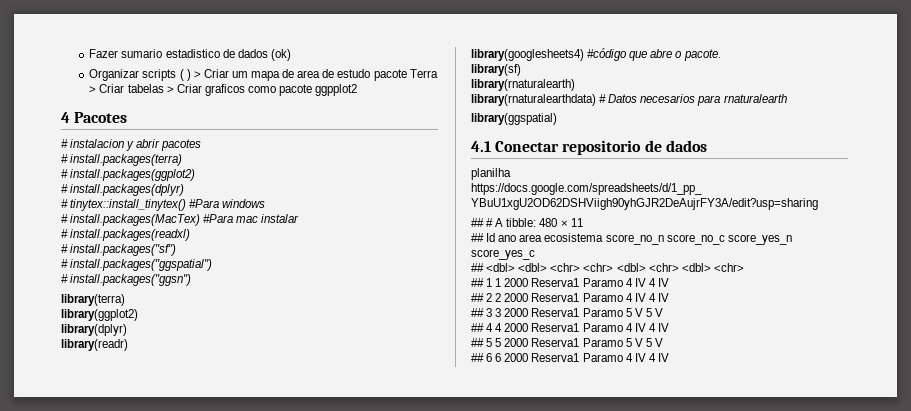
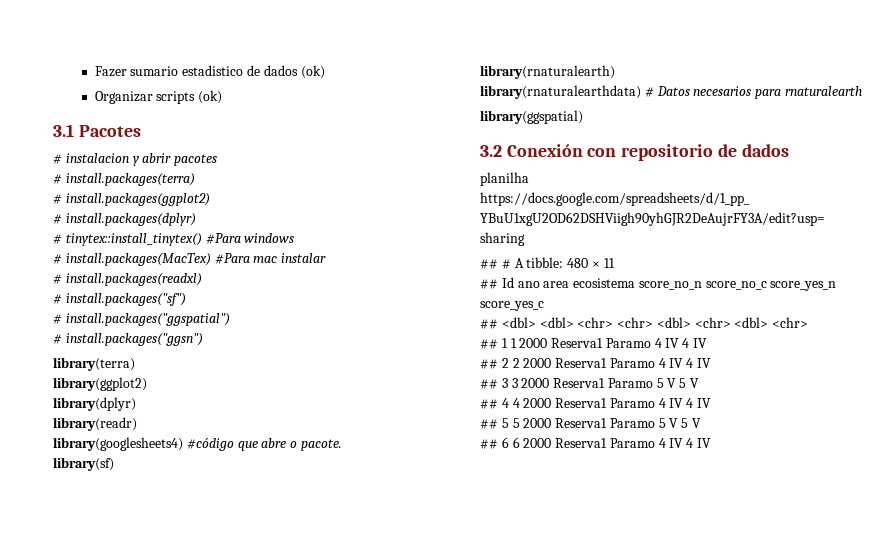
- Organizar scripts ( ) > Criar um mapa de area de estudo pacote Terra > Criar tabelas > Criar graficos como pacote ggpplot2
- 4 Pacotes
+ Organizar scripts (ok)
+ 3.1 Pacotes
- 4.1 Conectar repositorio de dados
+ 3.2 Conexión con repositorio de dados

